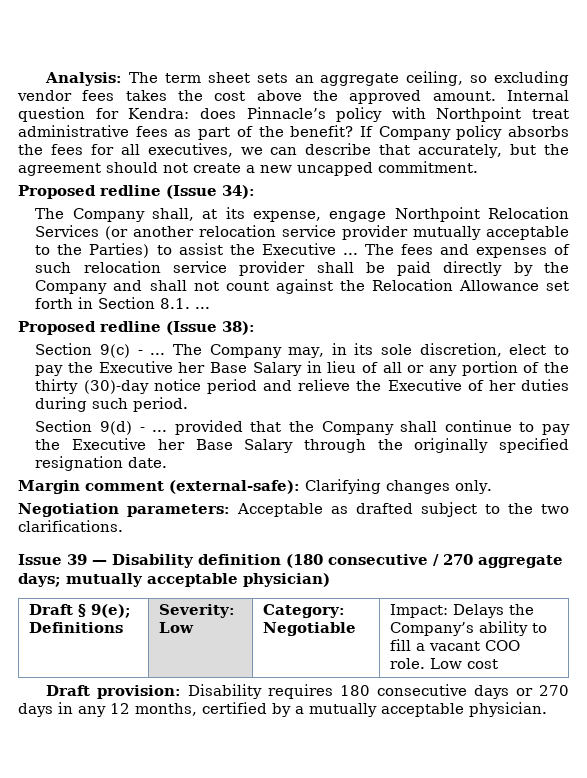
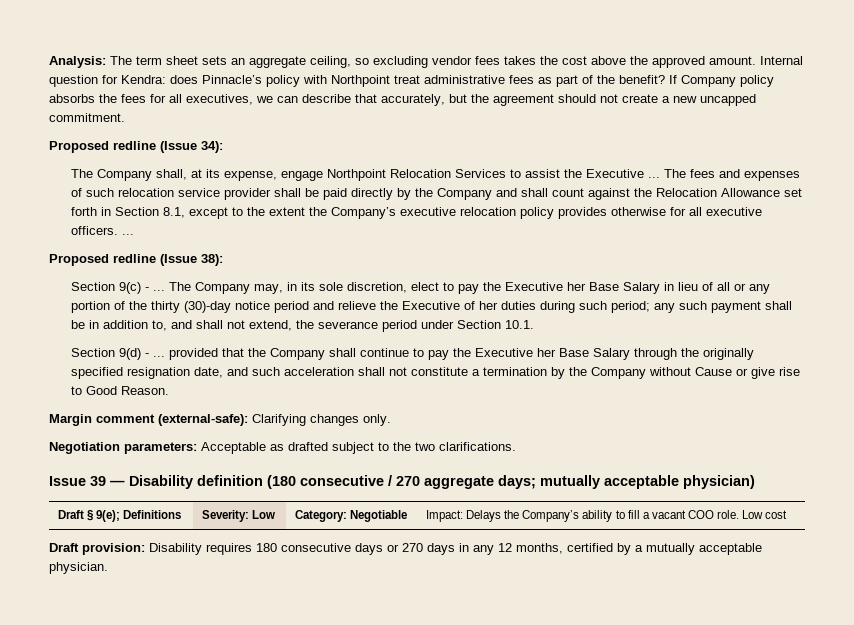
- The Company shall, at its expense, engage Northpoint Relocation Services (or another relocation service provider mutually acceptable to the Parties) to assist the Executive ...
+ The Company shall, at its expense, engage Northpoint Relocation Services to assist the Executive ...
- The fees and expenses of such relocation service provider shall be paid directly by the Company and shall not count against the Relocation Allowance set forth in Section 8.1. ...
+ The fees and expenses of such relocation service provider shall be paid directly by the Company and shall count against the Relocation Allowance set forth in Section 8.1, except to the extent the Company’s executive relocation policy provides otherwise for all executive officers. ...
- The Company may, in its sole discretion, elect to pay the Executive her Base Salary in lieu of all or any portion of the thirty (30)-day notice period and relieve the Executive of her duties during such period.
+ The Company may, in its sole discretion, elect to pay the Executive her Base Salary in lieu of all or any portion of the thirty (30)-day notice period and relieve the Executive of her duties during such period; any such payment shall be in addition to, and shall not extend, the severance period under Section 10.1.
- Section 9(d) - ... provided that the Company shall continue to pay the Executive her Base Salary through the originally specified resignation date.
+ Section 9(d) - ... provided that the Company shall continue to pay the Executive her Base Salary through the originally specified resignation date, and such acceleration shall not constitute a termination by the Company without Cause or give rise to Good Reason.

